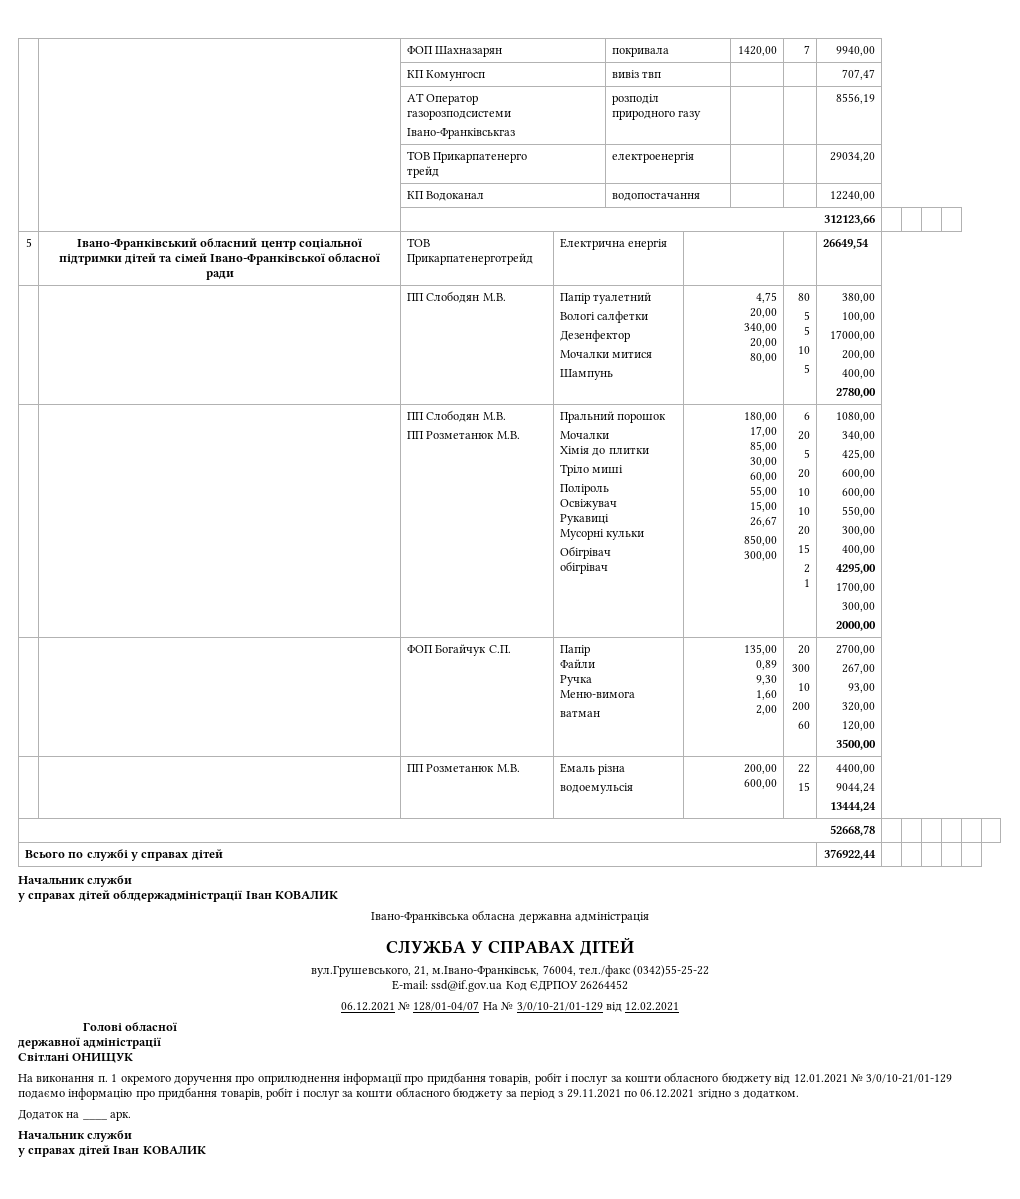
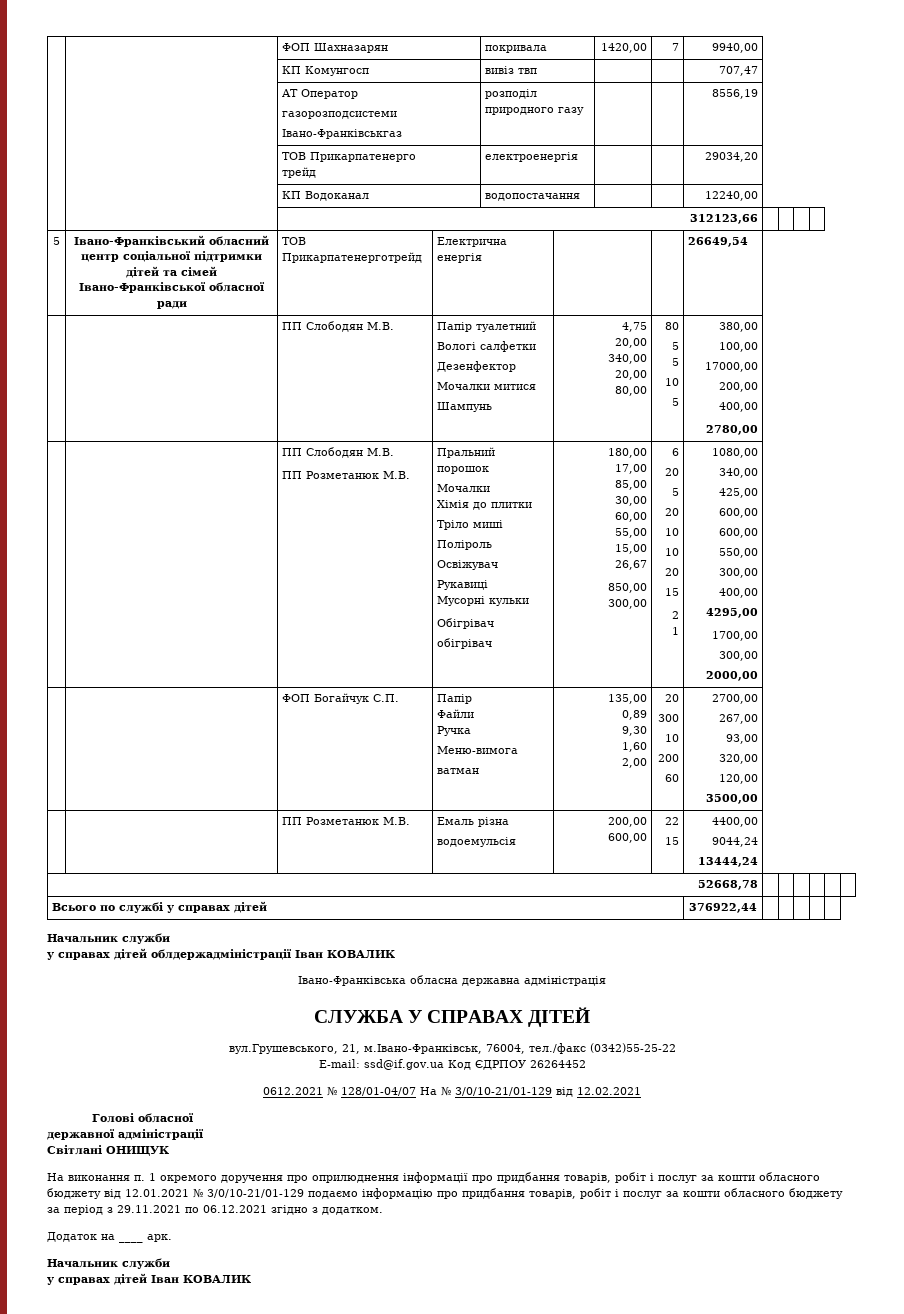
- 06.12.2021 № 128/01-04/07 На № 3/0/10-21/01-129 від 12.02.2021
+ 0612.2021 № 128/01-04/07 На № 3/0/10-21/01-129 від 12.02.2021

